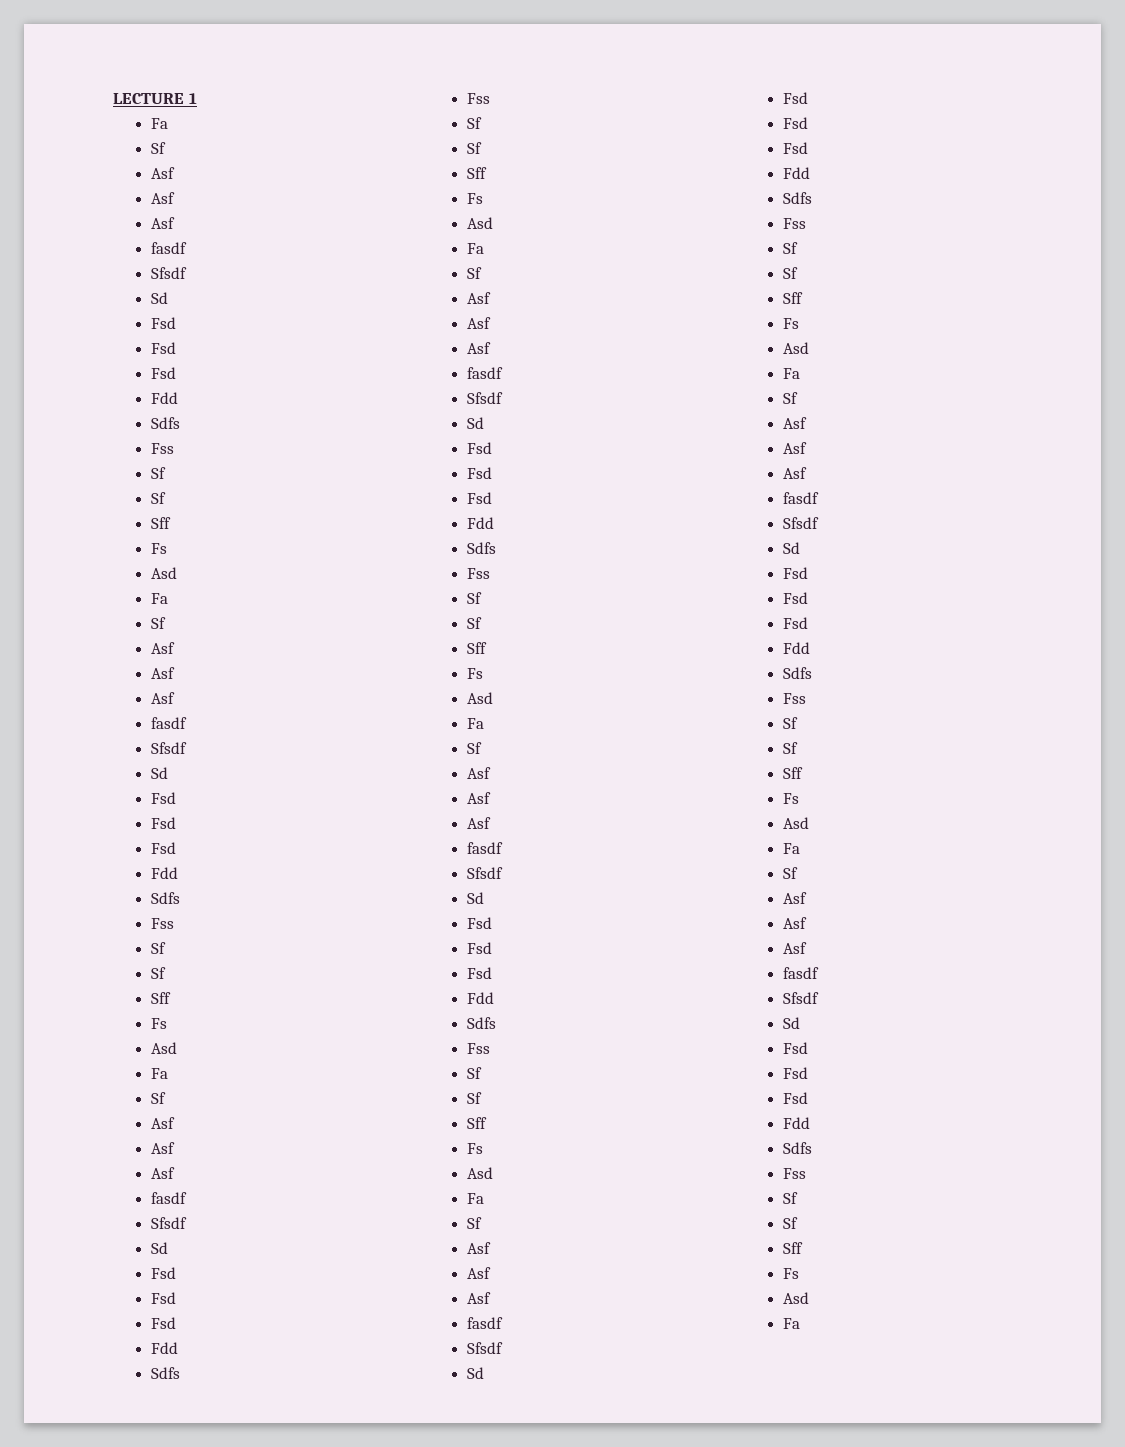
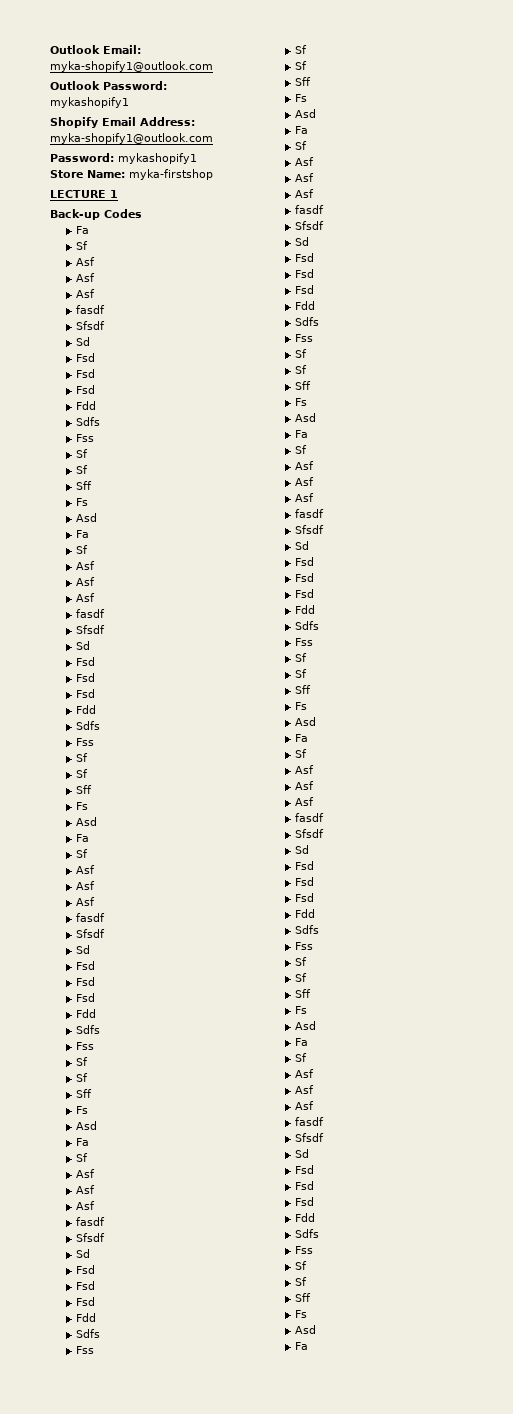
+ Outlook Email: myka-shopify1@outlook.com
+ Outlook Password: mykashopify1
+ Shopify Email Address: myka-shopify1@outlook.com
+ Password: mykashopify1
+ Store Name: myka-firstshop
+ Back-up Codes

